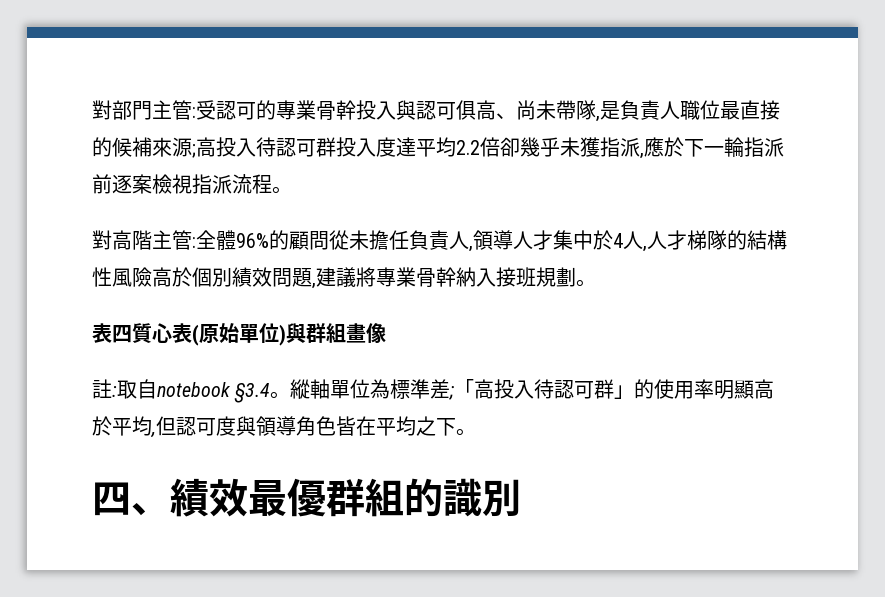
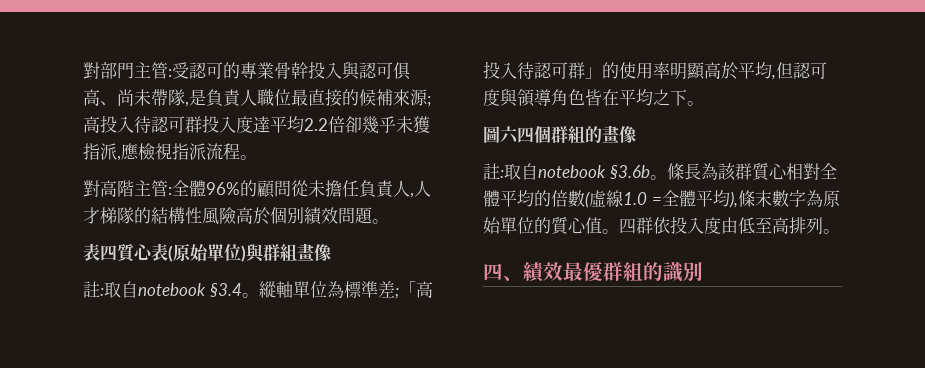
- 對部門主管:受認可的專業骨幹投入與認可俱高、尚未帶隊,是負責人職位最直接的候補來源;高投入待認可群投入度達平均2.2倍卻幾乎未獲指派,應於下一輪指派前逐案檢視指派流程。
+ 對部門主管:受認可的專業骨幹投入與認可俱高、尚未帶隊,是負責人職位最直接的候補來源;高投入待認可群投入度達平均2.2倍卻幾乎未獲指派,應檢視指派流程。
- 對高階主管:全體96%的顧問從未擔任負責人,領導人才集中於4人,人才梯隊的結構性風險高於個別績效問題,建議將專業骨幹納入接班規劃。
+ 對高階主管:全體96%的顧問從未擔任負責人,人才梯隊的結構性風險高於個別績效問題。
+ 圖六四個群組的畫像
+ 註:取自notebook §3.6b。條長為該群質心相對全體平均的倍數(虛線1.0 =全體平均),條末數字為原始單位的質心值。四群依投入度由低至高排列。

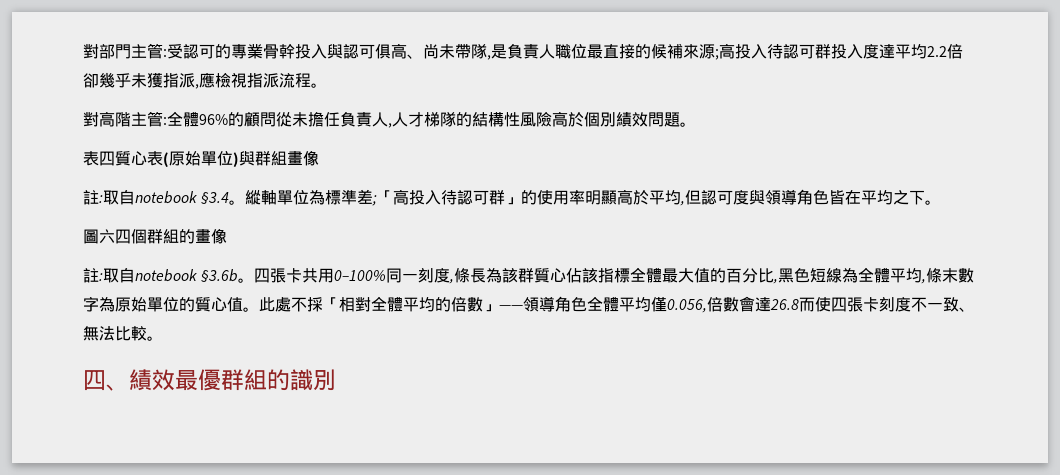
- 條長為該群質心相對全體平均的倍數(虛線1.0 =全體平均),條末數字為原始單位的質心值。
+ 四張卡共用0–100%同一刻度,條長為該群質心佔該指標全體最大值的百分比,黑色短線為全體平均,條末數字為原始單位的質心值。
- 四群依投入度由低至高排列。
+ 此處不採「相對全體平均的倍數」——領導角色全體平均僅0.056,倍數會達26.8而使四張卡刻度不一致、無法比較。

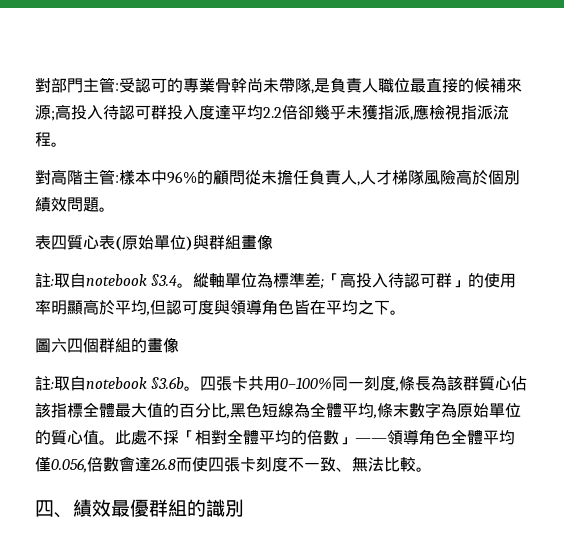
- 對部門主管:受認可的專業骨幹投入與認可俱高、尚未帶隊,是負責人職位最直接的候補來源;高投入待認可群投入度達平均2.2倍卻幾乎未獲指派,應檢視指派流程。
+ 對部門主管:受認可的專業骨幹尚未帶隊,是負責人職位最直接的候補來源;高投入待認可群投入度達平均2.2倍卻幾乎未獲指派,應檢視指派流程。
- 對高階主管:全體96%的顧問從未擔任負責人,人才梯隊的結構性風險高於個別績效問題。
+ 對高階主管:樣本中96%的顧問從未擔任負責人,人才梯隊風險高於個別績效問題。

